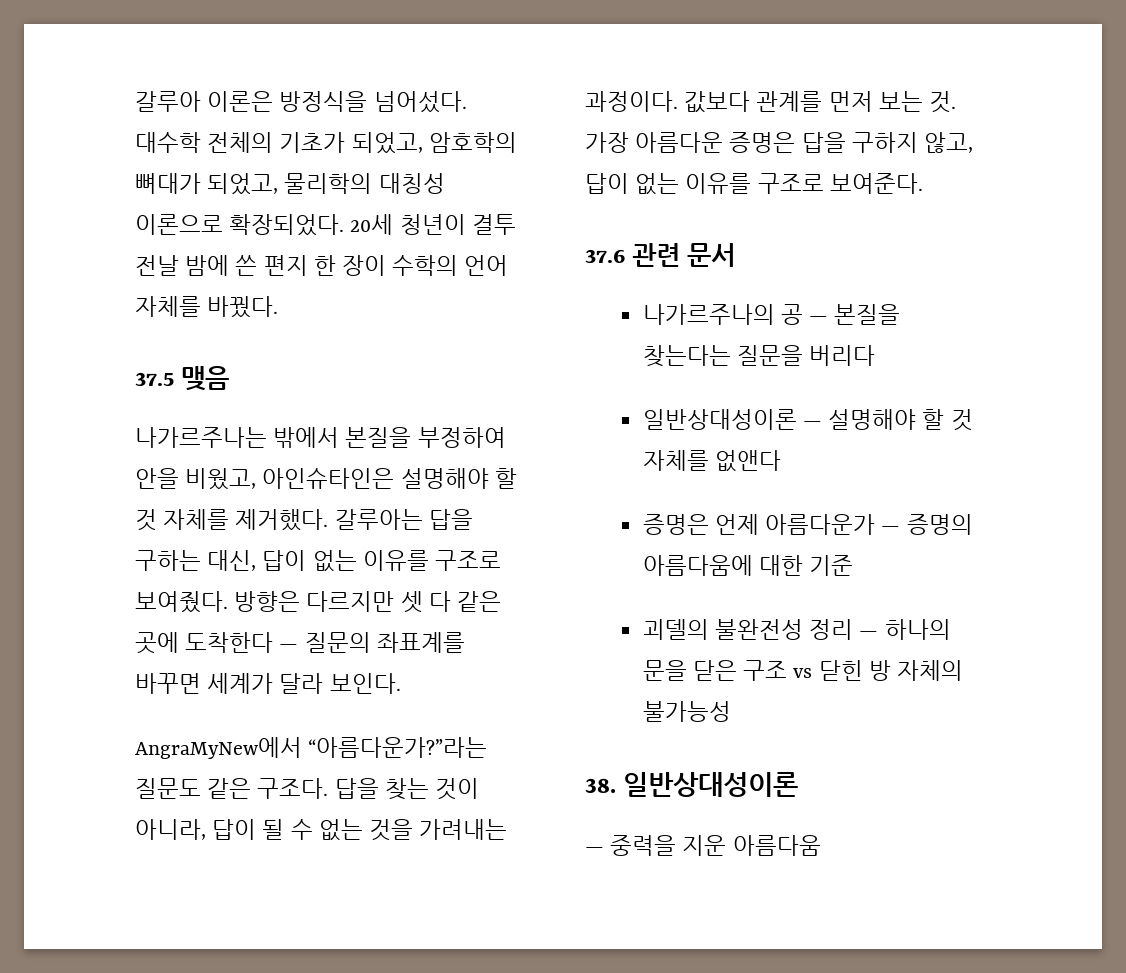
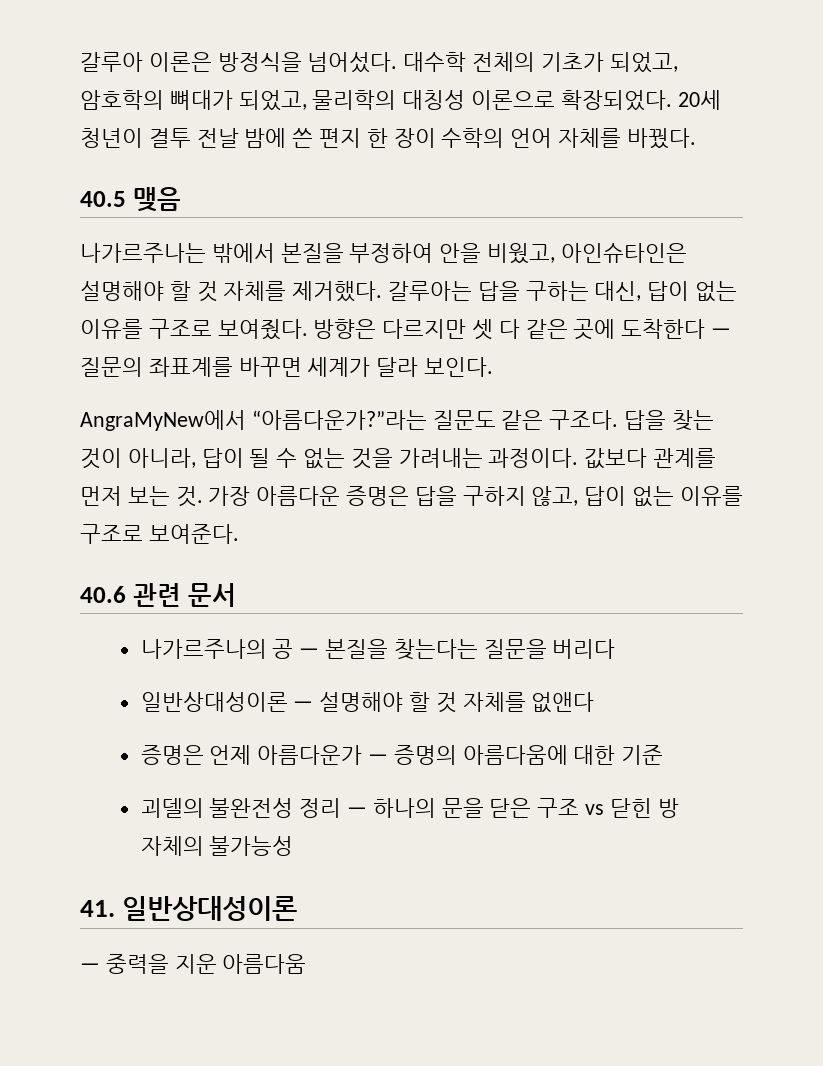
- 37.5 맺음
+ 40.5 맺음
- 37.6 관련 문서
+ 40.6 관련 문서
- 38. 일반상대성이론
+ 41. 일반상대성이론

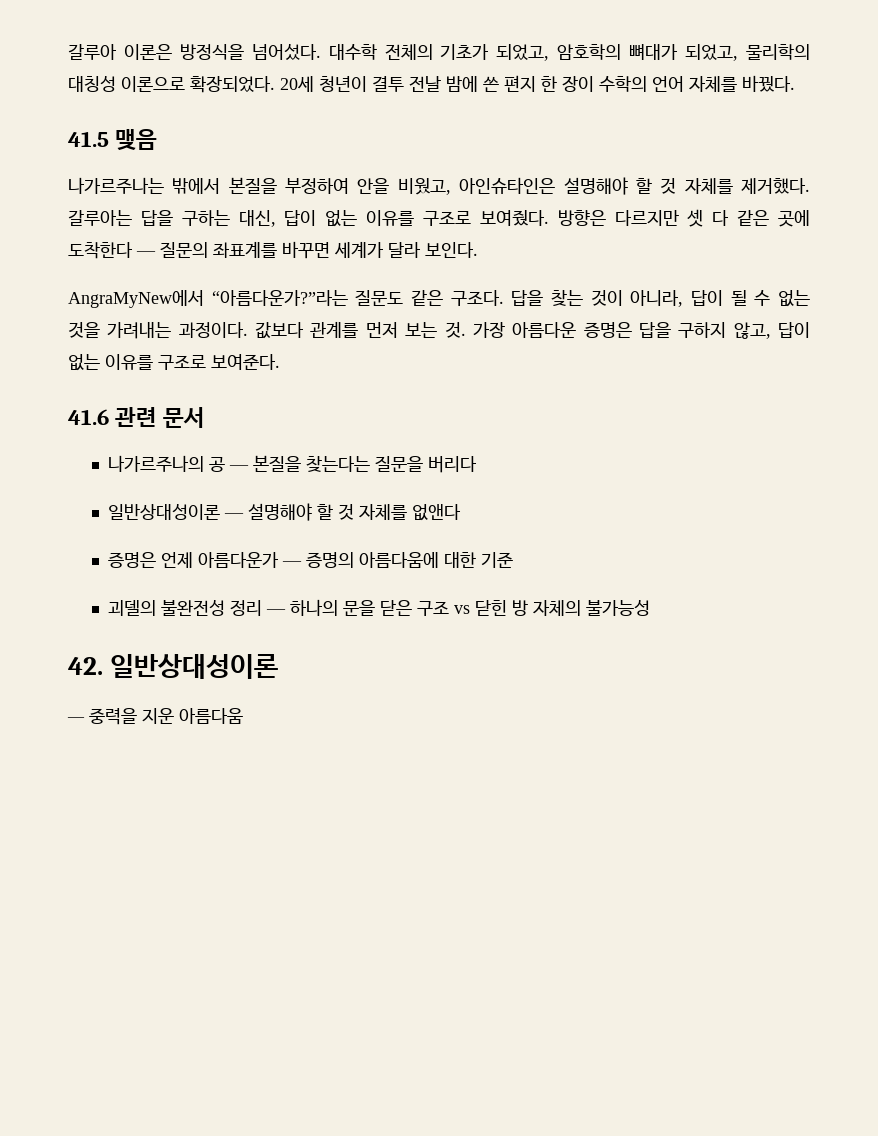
- 40.5 맺음
+ 41.5 맺음
- 40.6 관련 문서
+ 41.6 관련 문서
- 41. 일반상대성이론
+ 42. 일반상대성이론

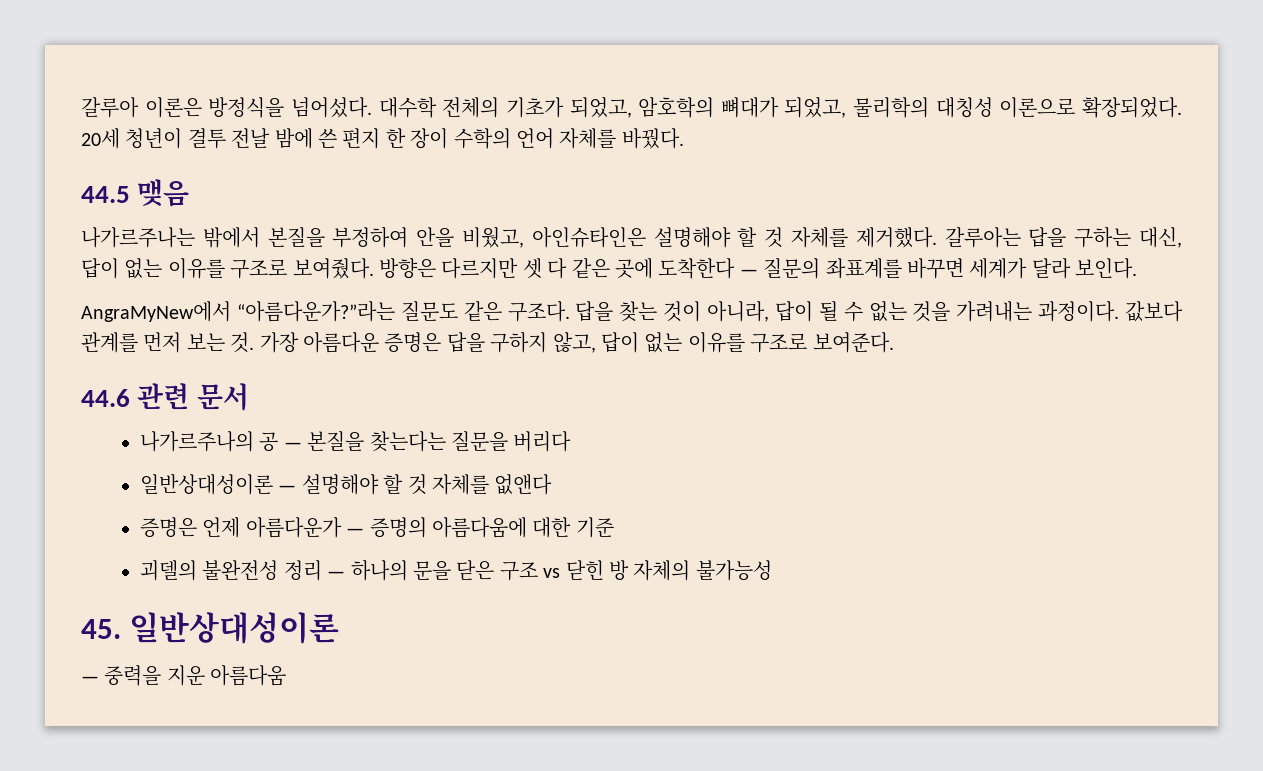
- 41.5 맺음
+ 44.5 맺음
- 41.6 관련 문서
+ 44.6 관련 문서
- 42. 일반상대성이론
+ 45. 일반상대성이론

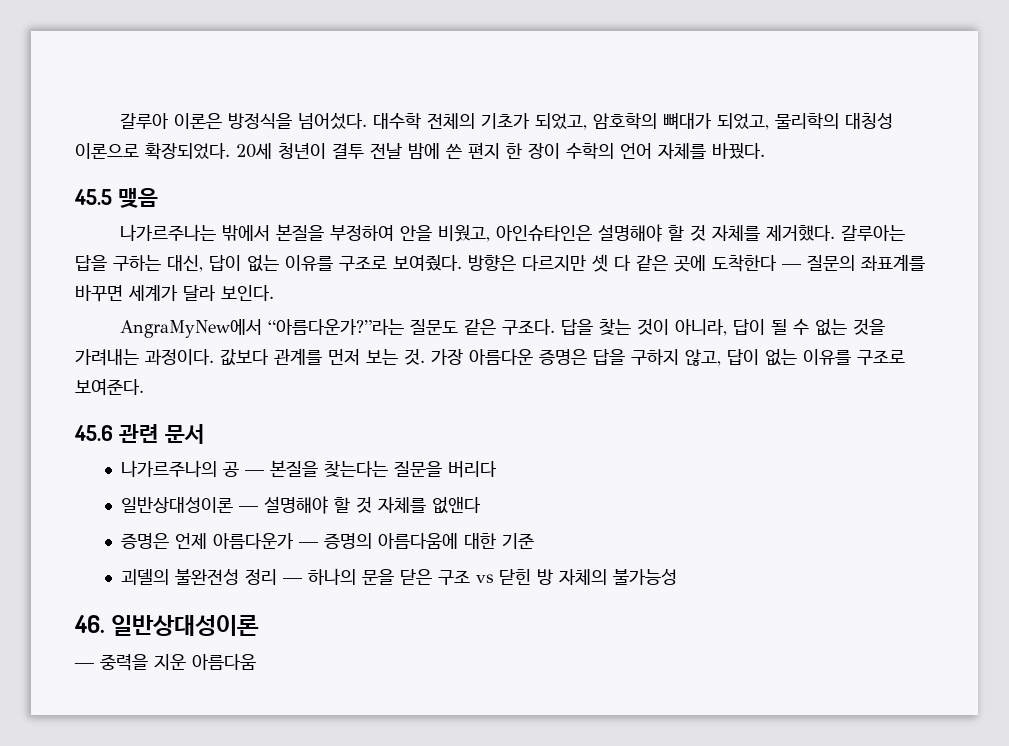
- 44.5 맺음
+ 45.5 맺음
- 44.6 관련 문서
+ 45.6 관련 문서
- 45. 일반상대성이론
+ 46. 일반상대성이론

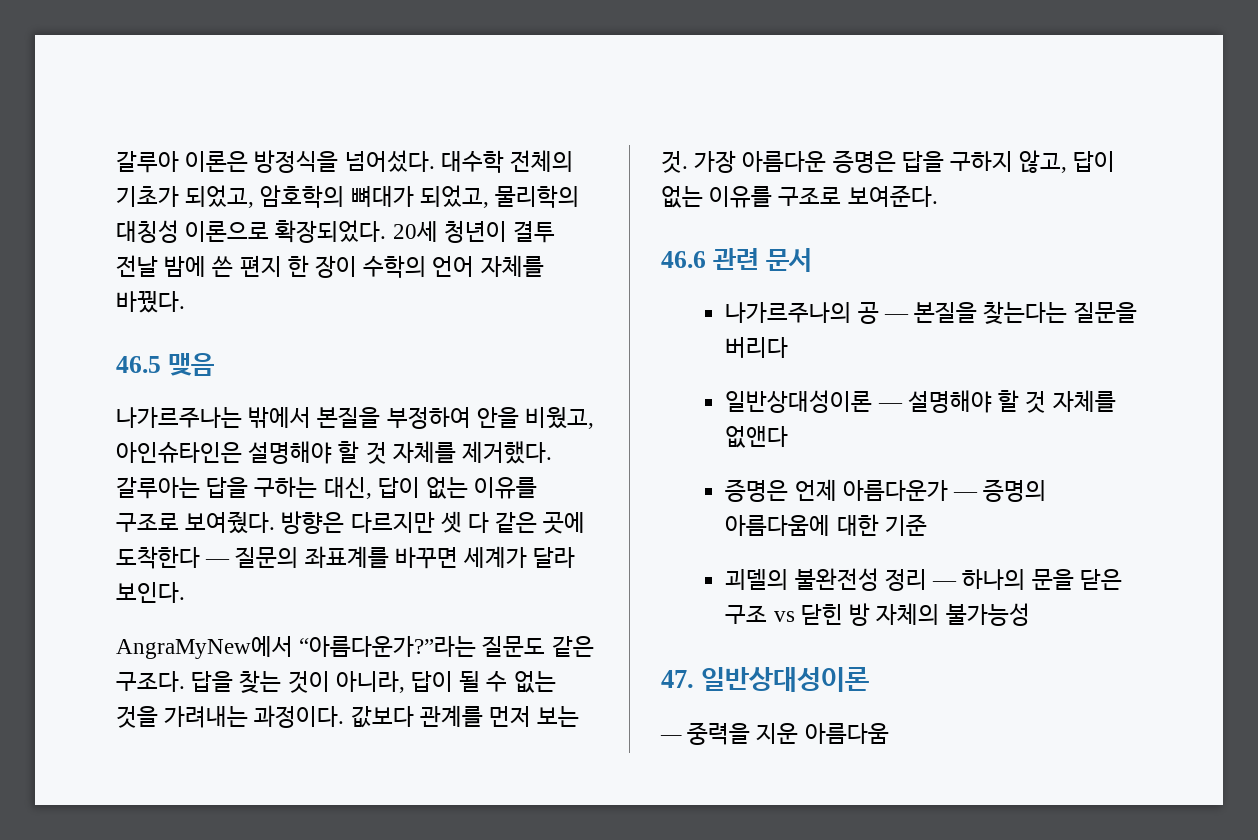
- 45.5 맺음
+ 46.5 맺음
- 45.6 관련 문서
+ 46.6 관련 문서
- 46. 일반상대성이론
+ 47. 일반상대성이론

